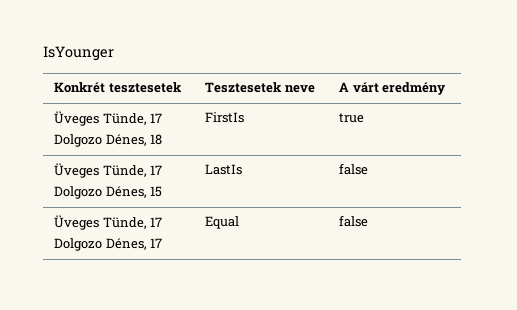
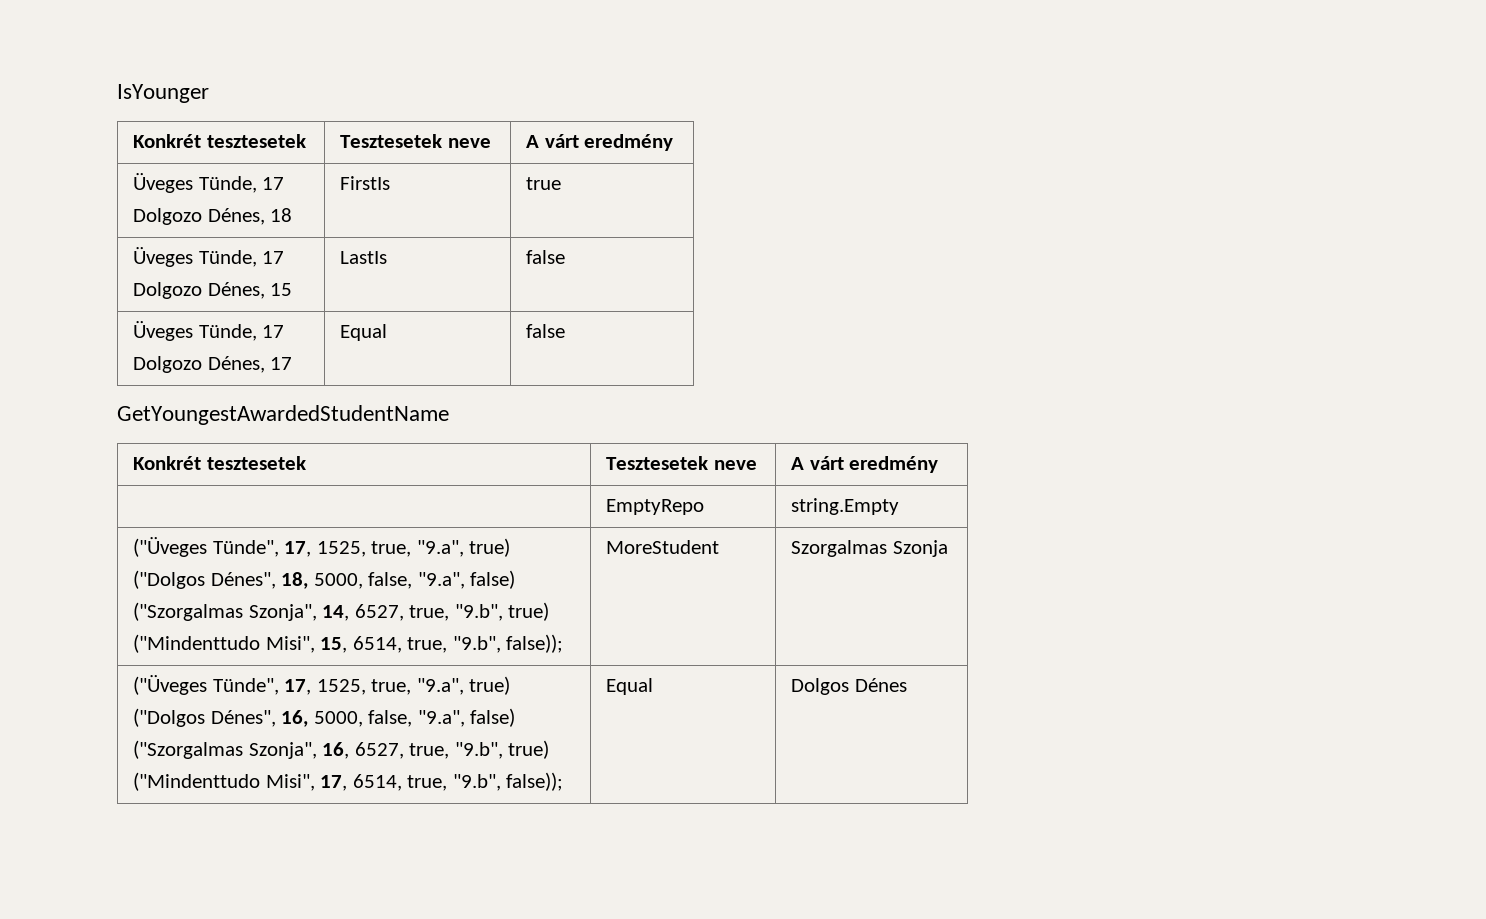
+ GetYoungestAwardedStudentName
+ Konkrét tesztesetek | Tesztesetek neve | A várt eredmény
+ | EmptyRepo | string.Empty
+ ("Üveges Tünde", 17, 1525, true, "9.a", true)
+ ("Dolgos Dénes", 18, 5000, false, "9.a", false)
+ ("Szorgalmas Szonja", 14, 6527, true, "9.b", true)
+ ("Mindenttudo Misi", 15, 6514, true, "9.b", false)); | MoreStudent | Szorgalmas Szonja
+ ("Üveges Tünde", 17, 1525, true, "9.a", true)
+ ("Dolgos Dénes", 16, 5000, false, "9.a", false)
+ ("Szorgalmas Szonja", 16, 6527, true, "9.b", true)
+ ("Mindenttudo Misi", 17, 6514, true, "9.b", false)); | Equal | Dolgos Dénes

